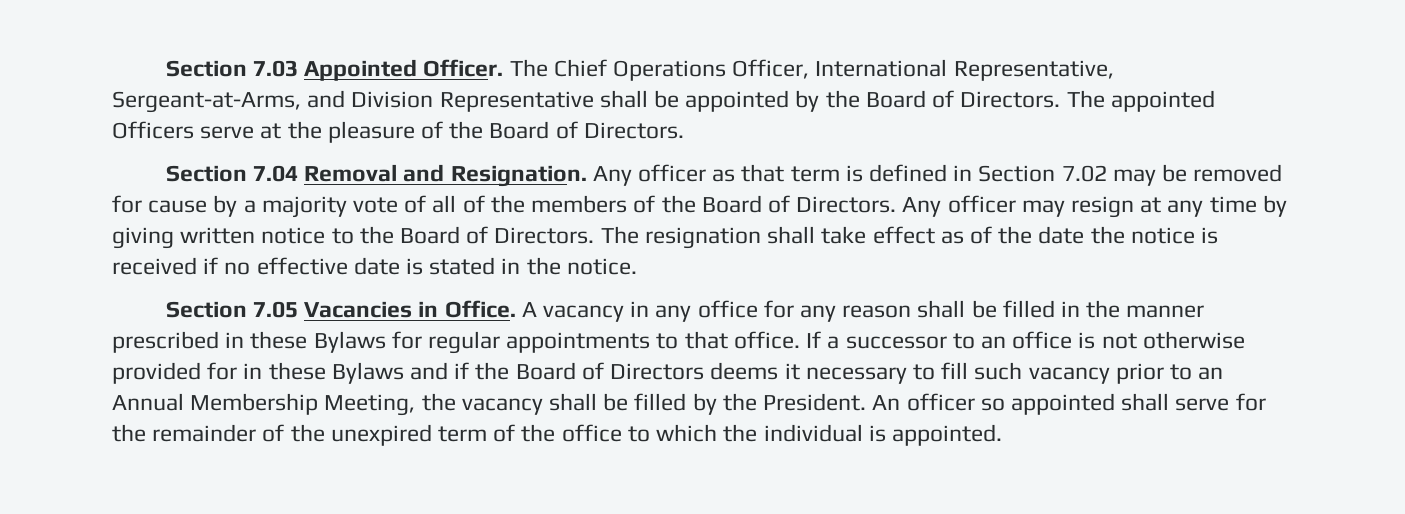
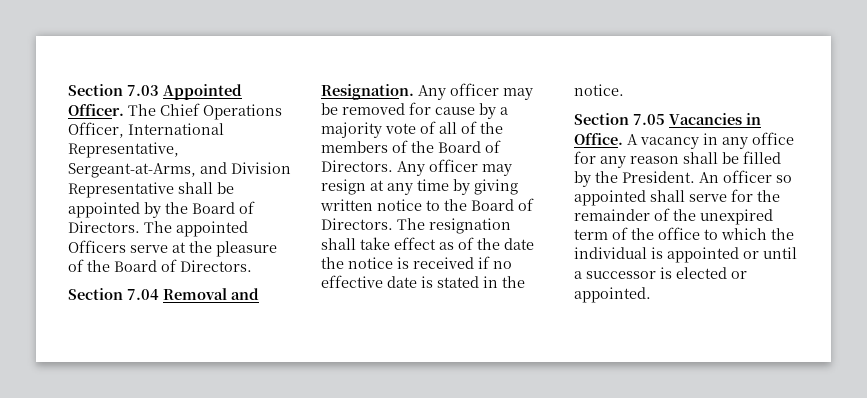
- Any officer as that term is defined in Section 7.02 may be removed for cause by a majority vote of all of the members of the Board of Directors.
+ Any officer may be removed for cause by a majority vote of all of the members of the Board of Directors.
- A vacancy in any office for any reason shall be filled in the manner prescribed in these Bylaws for regular appointments to that office. If a successor to an office is not otherwise provided for in these Bylaws and if the Board of Directors deems it necessary to fill such vacancy prior to an Annual Membership Meeting, the vacancy shall be filled by the President.
+ A vacancy in any office for any reason shall be filled by the President.
- An officer so appointed shall serve for the remainder of the unexpired term of the office to which the individual is appointed.
+ An officer so appointed shall serve for the remainder of the unexpired term of the office to which the individual is appointed or until a successor is elected or appointed.

